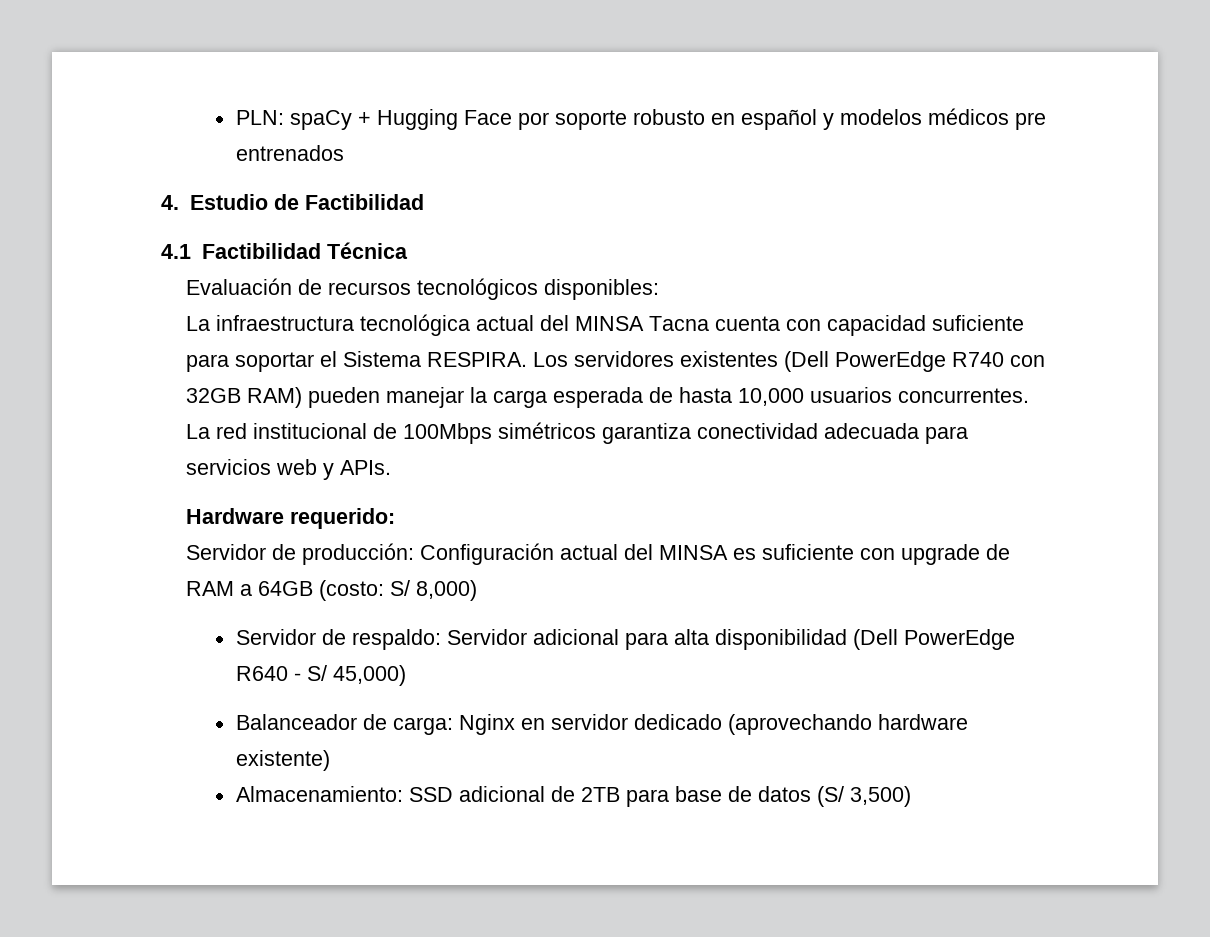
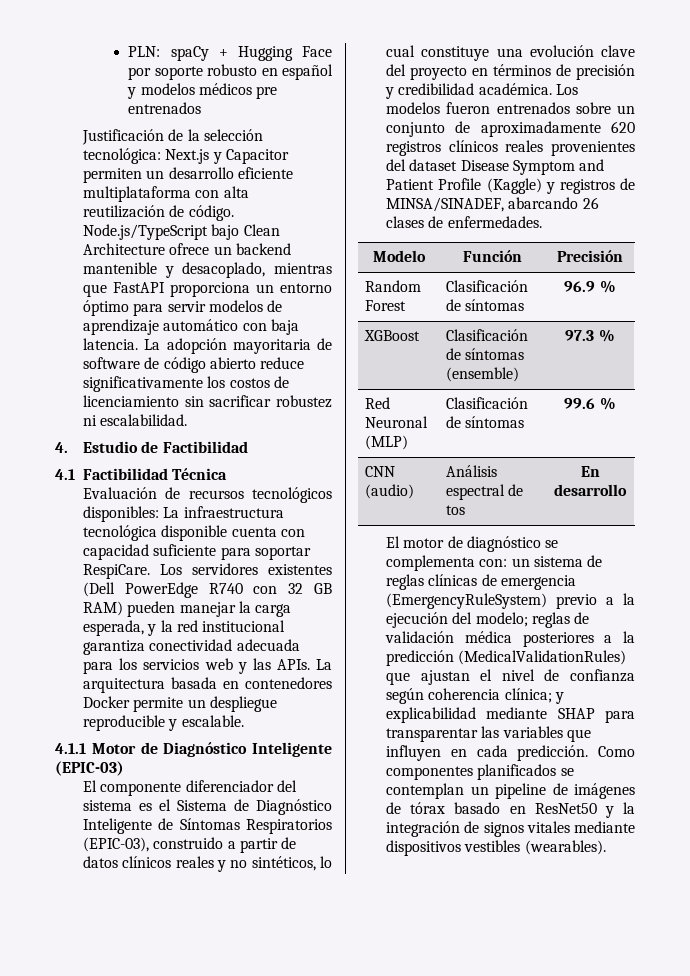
+ Justificación de la selección tecnológica: Next.js y Capacitor permiten un desarrollo eficiente multiplataforma con alta reutilización de código. Node.js/TypeScript bajo Clean Architecture ofrece un backend mantenible y desacoplado, mientras que FastAPI proporciona un entorno óptimo para servir modelos de aprendizaje automático con baja latencia. La adopción mayoritaria de software de código abierto reduce significativamente los costos de licenciamiento sin sacrificar robustez ni escalabilidad.
- Evaluación de recursos tecnológicos disponibles:
- La infraestructura tecnológica actual del MINSA Tacna cuenta con capacidad suficiente para soportar el Sistema RESPIRA.
+ Evaluación de recursos tecnológicos disponibles: La infraestructura tecnológica disponible cuenta con capacidad suficiente para soportar RespiCare.
- Los servidores existentes (Dell PowerEdge R740 con 32GB RAM) pueden manejar la carga esperada de hasta 10,000 usuarios concurrentes. La red institucional de 100Mbps simétricos garantiza conectividad adecuada para servicios web y APIs.
- Hardware requerido:
- Servidor de producción: Configuración actual del MINSA es suficiente con upgrade de RAM a 64GB (costo: S/ 8,000)
- Servidor de respaldo: Servidor adicional para alta disponibilidad (Dell PowerEdge R640 - S/ 45,000)
- Balanceador de carga: Nginx en servidor dedicado (aprovechando hardware existente)
- Almacenamiento: SSD adicional de 2TB para base de datos (S/ 3,500)
+ Los servidores existentes (Dell PowerEdge R740 con 32 GB RAM) pueden manejar la carga esperada, y la red institucional garantiza conectividad adecuada para los servicios web y las APIs. La arquitectura basada en contenedores Docker permite un despliegue reproducible y escalable.
+ 4.1.1 Motor de Diagnóstico Inteligente (EPIC-03)
+ El componente diferenciador del sistema es el Sistema de Diagnóstico Inteligente de Síntomas Respiratorios (EPIC-03), construido a partir de datos clínicos reales y no sintéticos, lo cual constituye una evolución clave del proyecto en términos de precisión y credibilidad académica. Los modelos fueron entrenados sobre un conjunto de aproximadamente 620 registros clínicos reales provenientes del dataset Disease Symptom and Patient Profile (Kaggle) y registros de MINSA/SINADEF, abarcando 26 clases de enfermedades.
+ Modelo | Función | Precisión
+ Random Forest | Clasificación de síntomas | 96.9 %
+ XGBoost | Clasificación de síntomas (ensemble) | 97.3 %
+ Red Neuronal (MLP) | Clasificación de síntomas | 99.6 %
+ CNN (audio) | Análisis espectral de tos | En desarrollo
+ El motor de diagnóstico se complementa con: un sistema de reglas clínicas de emergencia (EmergencyRuleSystem) previo a la ejecución del modelo; reglas de validación médica posteriores a la predicción (MedicalValidationRules) que ajustan el nivel de confianza según coherencia clínica; y explicabilidad mediante SHAP para transparentar las variables que influyen en cada predicción. Como componentes planificados se contemplan un pipeline de imágenes de tórax basado en ResNet50 y la integración de signos vitales mediante dispositivos vestibles (wearables).

